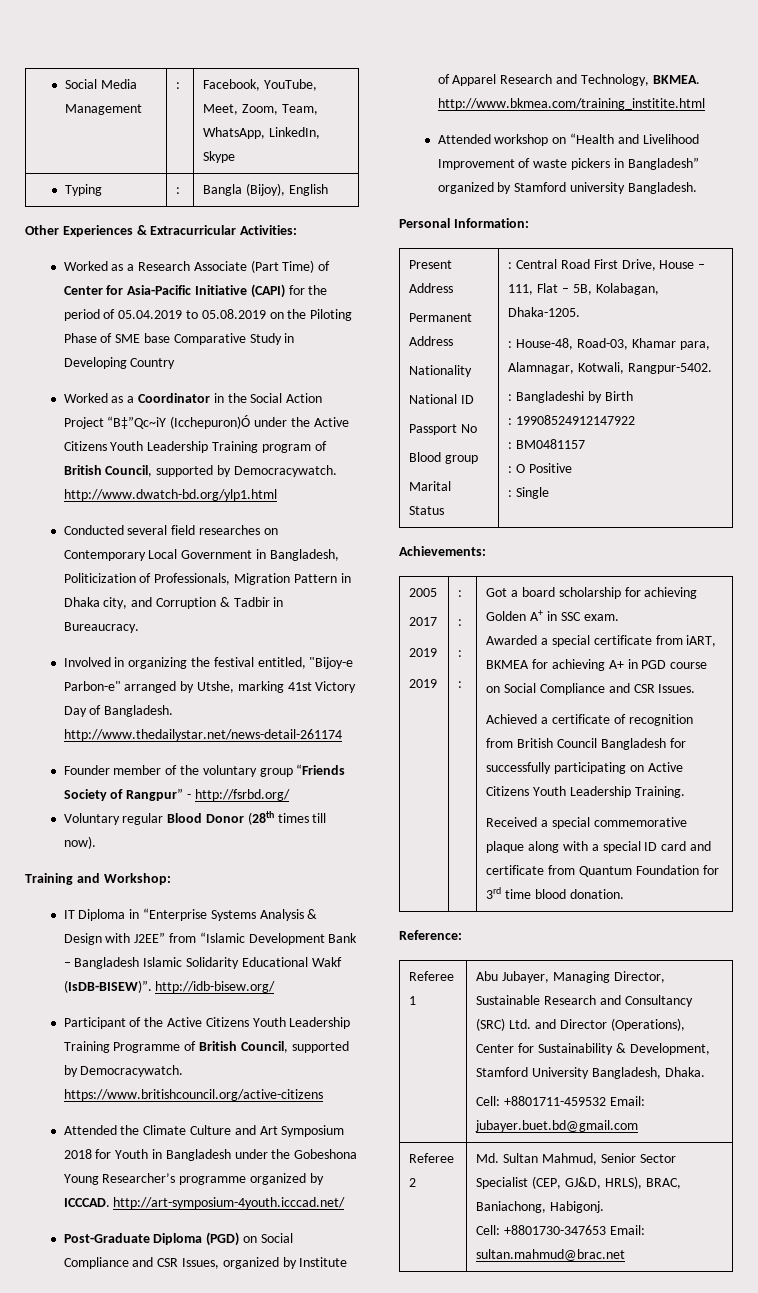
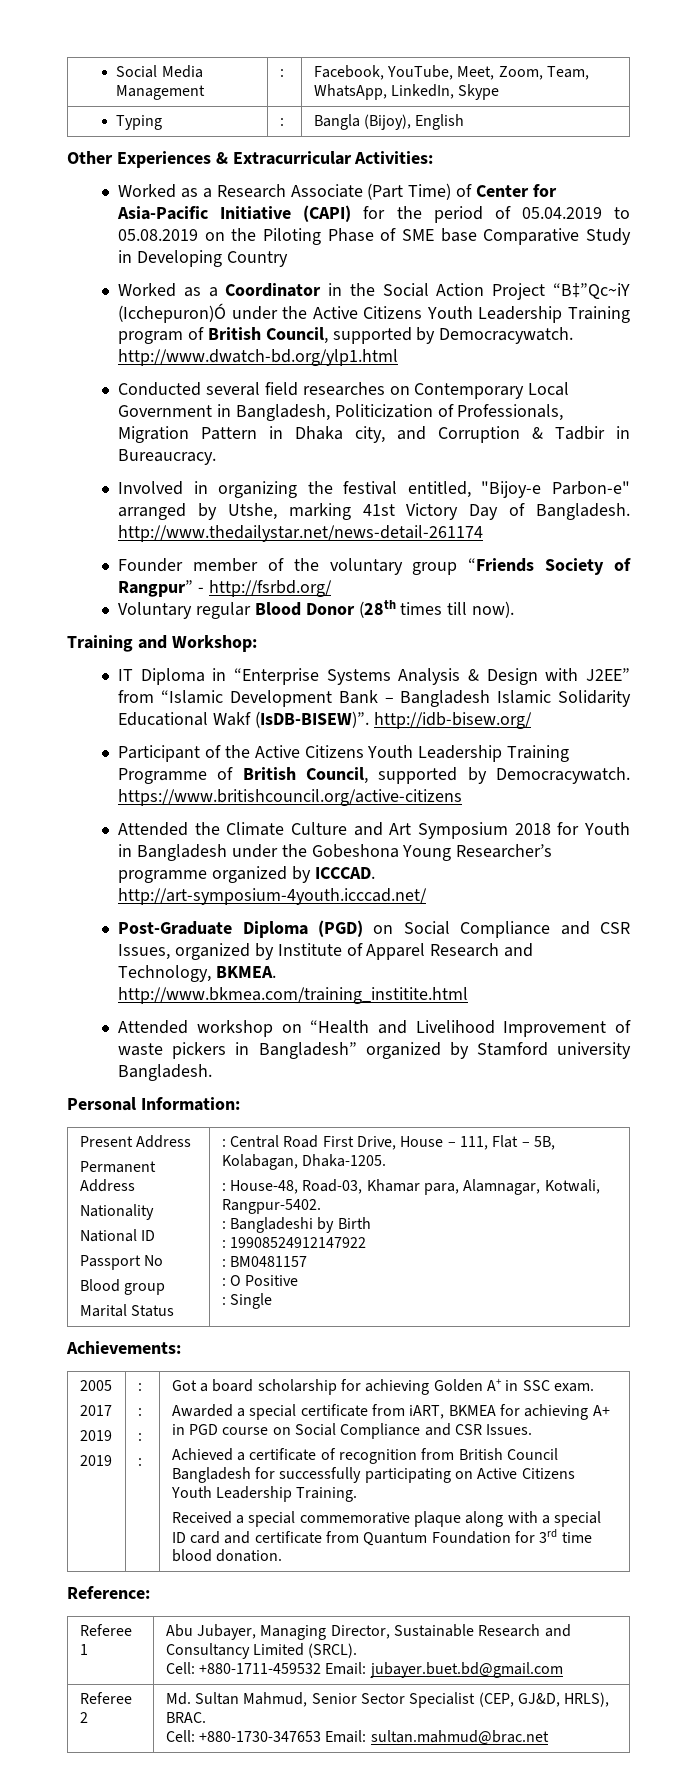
- Referee 1 | Abu Jubayer, Managing Director, Sustainable Research and Consultancy (SRC) Ltd. and Director (Operations), Center for Sustainability & Development, Stamford University Bangladesh, Dhaka.
- Cell: +8801711-459532 Email: jubayer.buet.bd@gmail.com
+ Referee 1 | Abu Jubayer, Managing Director, Sustainable Research and Consultancy Limited (SRCL).
+ Cell: +880-1711-459532 Email: jubayer.buet.bd@gmail.com
- Referee 2 | Md. Sultan Mahmud, Senior Sector Specialist (CEP, GJ&D, HRLS), BRAC, Baniachong, Habigonj.
- Cell: +8801730-347653 Email: sultan.mahmud@brac.net
+ Referee 2 | Md. Sultan Mahmud, Senior Sector Specialist (CEP, GJ&D, HRLS), BRAC.
+ Cell: +880-1730-347653 Email: sultan.mahmud@brac.net

